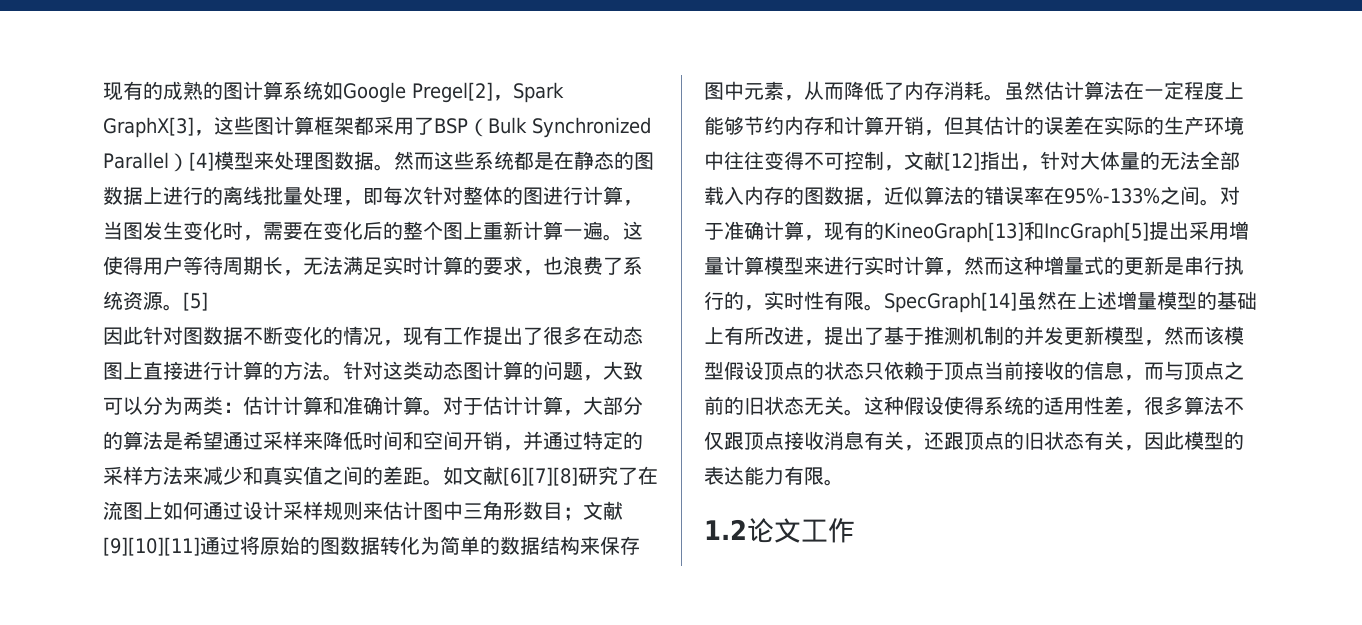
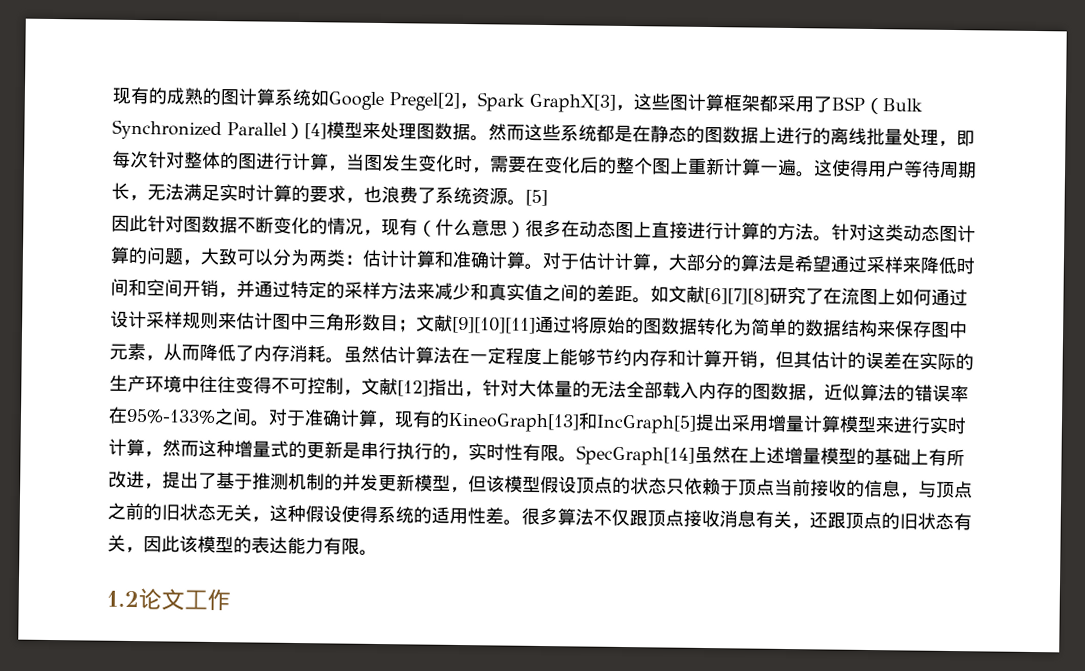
- 因此针对图数据不断变化的情况，现有工作提出了很多在动态图上直接进行计算的方法。
+ 因此针对图数据不断变化的情况，现有（什么意思）很多在动态图上直接进行计算的方法。
- SpecGraph[14]虽然在上述增量模型的基础上有所改进，提出了基于推测机制的并发更新模型，然而该模型假设顶点的状态只依赖于顶点当前接收的信息，而与顶点之前的旧状态无关。这种假设使得系统的适用性差，很多算法不仅跟顶点接收消息有关，还跟顶点的旧状态有关，因此模型的表达能力有限。
+ SpecGraph[14]虽然在上述增量模型的基础上有所改进，提出了基于推测机制的并发更新模型，但该模型假设顶点的状态只依赖于顶点当前接收的信息，与顶点之前的旧状态无关，这种假设使得系统的适用性差。很多算法不仅跟顶点接收消息有关，还跟顶点的旧状态有关，因此该模型的表达能力有限。

